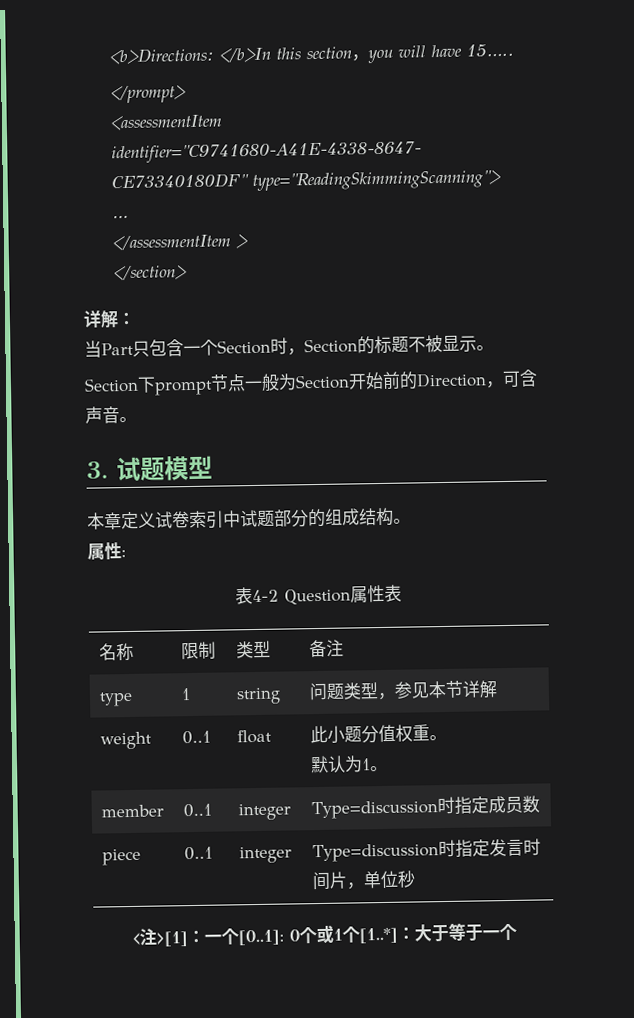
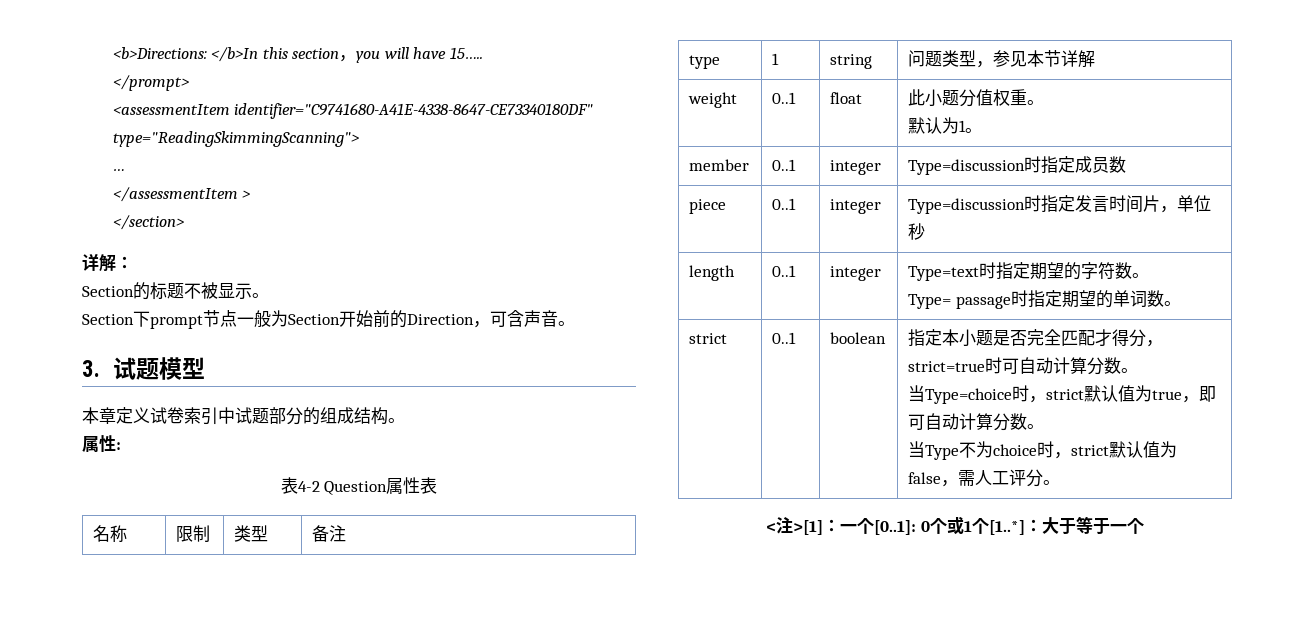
- 当Part只包含一个Section时，Section的标题不被显示。
+ Section的标题不被显示。
+ length | 0..1 | integer | Type=text时指定期望的字符数。
+ Type= passage时指定期望的单词数。
+ strict | 0..1 | boolean | 指定本小题是否完全匹配才得分，strict=true时可自动计算分数。
+ 当Type=choice时，strict默认值为true，即可自动计算分数。
+ 当Type不为choice时，strict默认值为false，需人工评分。

